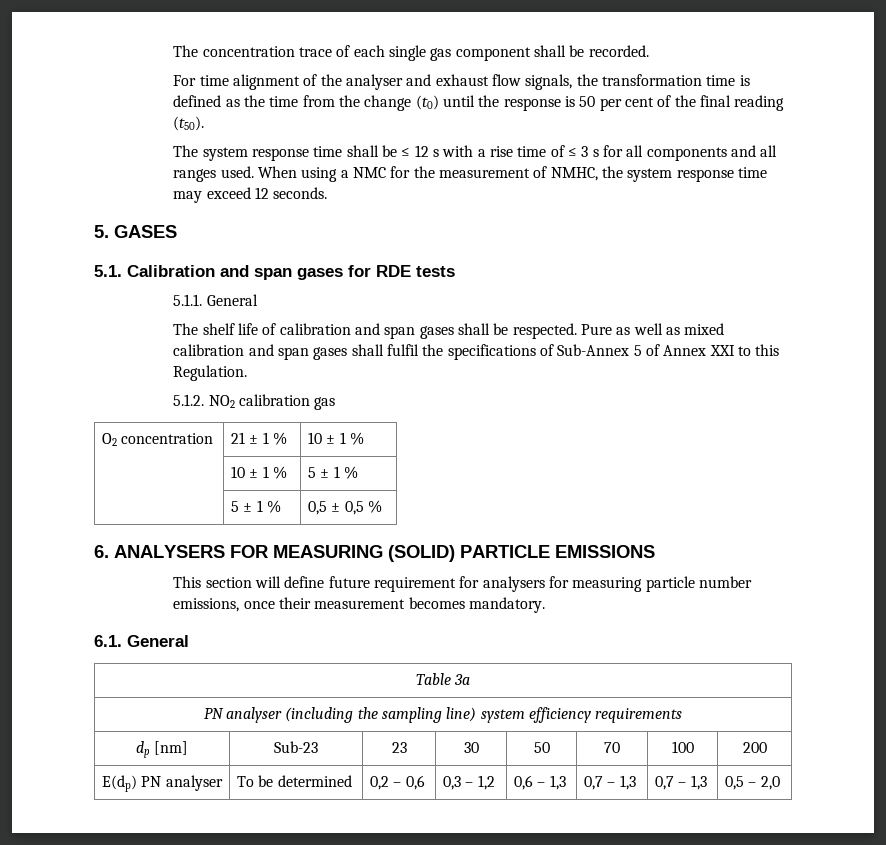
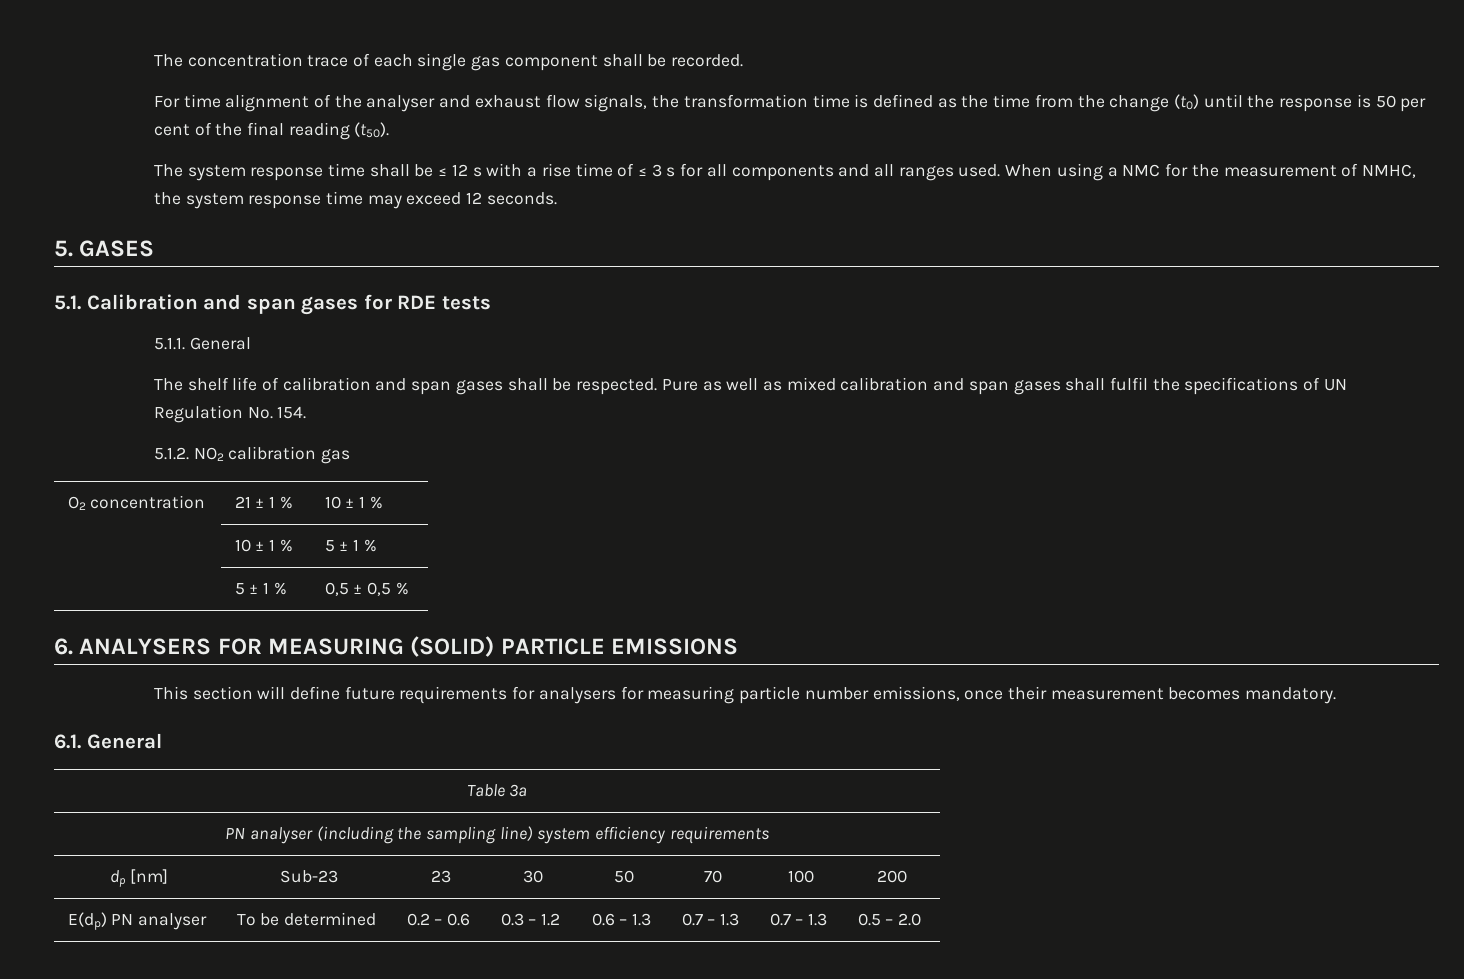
- Pure as well as mixed calibration and span gases shall fulfil the specifications of Sub-Annex 5 of Annex XXI to this Regulation.
+ Pure as well as mixed calibration and span gases shall fulfil the specifications of UN Regulation No. 154.
- This section will define future requirement for analysers for measuring particle number emissions, once their measurement becomes mandatory.
+ This section will define future requirements for analysers for measuring particle number emissions, once their measurement becomes mandatory.
- E(dp) PN analyser | To be determined | 0,2 – 0,6 | 0,3 – 1,2 | 0,6 – 1,3 | 0,7 – 1,3 | 0,7 – 1,3 | 0,5 – 2,0
+ E(dp) PN analyser | To be determined | 0.2 – 0.6 | 0.3 – 1.2 | 0.6 – 1.3 | 0.7 – 1.3 | 0.7 – 1.3 | 0.5 – 2.0

